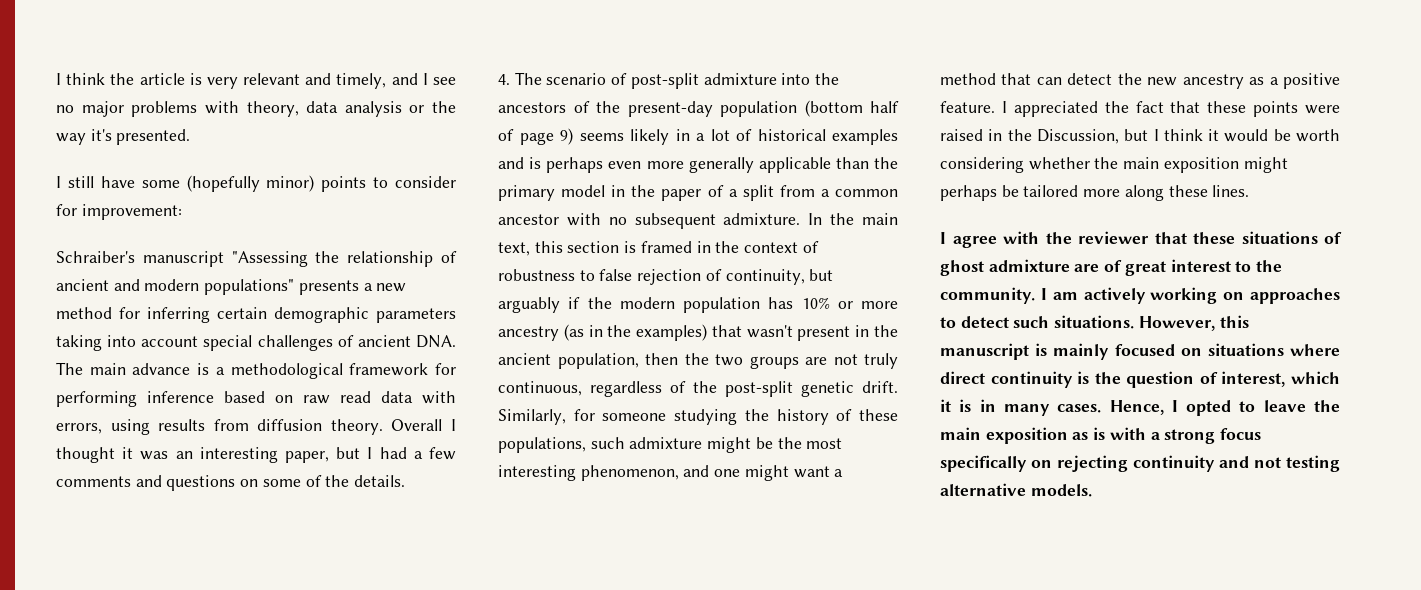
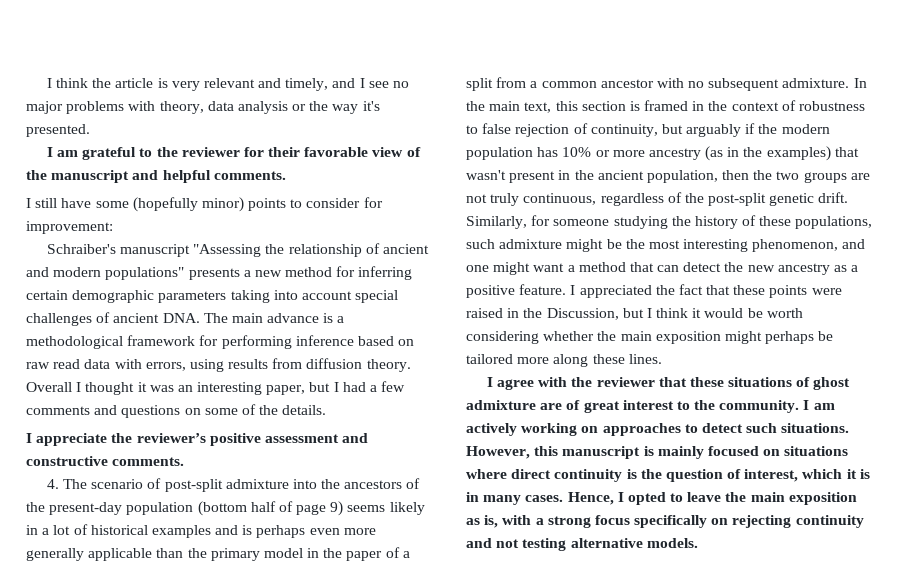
+ I am grateful to the reviewer for their favorable view of the manuscript and helpful comments.
+ I appreciate the reviewer’s positive assessment and constructive comments.
- Hence, I opted to leave the main exposition as is with a strong focus specifically on rejecting continuity and not testing alternative models.
+ Hence, I opted to leave the main exposition as is, with a strong focus specifically on rejecting continuity and not testing alternative models.

